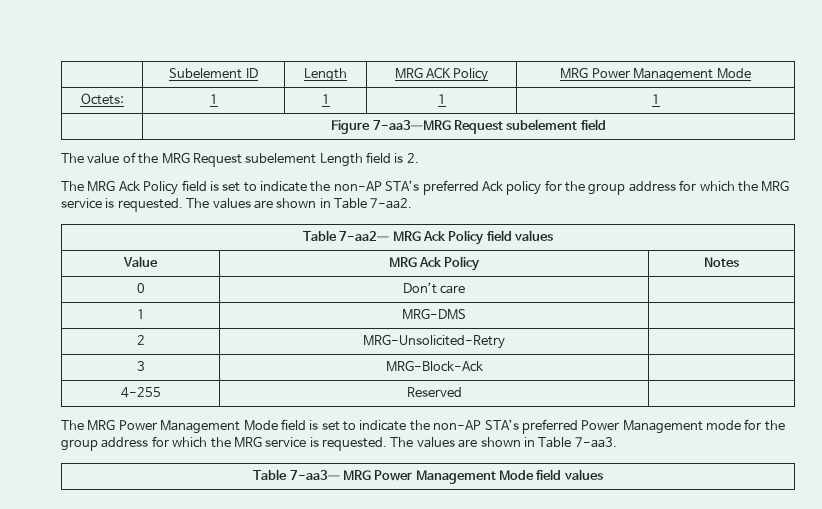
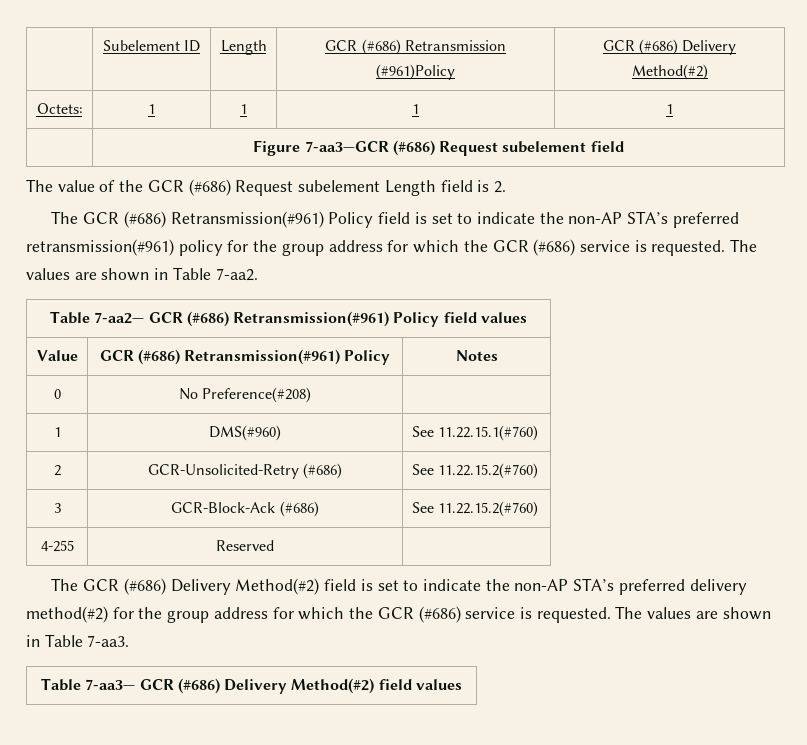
- | Subelement ID | Length | MRG ACK Policy | MRG Power Management Mode
+ | Subelement ID | Length | GCR (#686) Retransmission (#961)Policy | GCR (#686) Delivery Method(#2)
- | Figure 7-aa3—MRG Request subelement field
+ | Figure 7-aa3—GCR (#686) Request subelement field
- The value of the MRG Request subelement Length field is 2.
+ The value of the GCR (#686) Request subelement Length field is 2.
- The MRG Ack Policy field is set to indicate the non-AP STA’s preferred Ack policy for the group address for which the MRG service is requested.
+ The GCR (#686) Retransmission(#961) Policy field is set to indicate the non-AP STA’s preferred retransmission(#961) policy for the group address for which the GCR (#686) service is requested.
- Table 7-aa2— MRG Ack Policy field values
+ Table 7-aa2— GCR (#686) Retransmission(#961) Policy field values
- Value | MRG Ack Policy | Notes
+ Value | GCR (#686) Retransmission(#961) Policy | Notes
- 0 | Don’t care |
- 1 | MRG-DMS |
- 2 | MRG-Unsolicited-Retry |
- 3 | MRG-Block-Ack |
+ 0 | No Preference(#208) |
+ 1 | DMS(#960) | See 11.22.15.1(#760)
+ 2 | GCR-Unsolicited-Retry (#686) | See 11.22.15.2(#760)
+ 3 | GCR-Block-Ack (#686) | See 11.22.15.2(#760)
- The MRG Power Management Mode field is set to indicate the non-AP STA’s preferred Power Management mode for the group address for which the MRG service is requested.
+ The GCR (#686) Delivery Method(#2) field is set to indicate the non-AP STA’s preferred delivery method(#2) for the group address for which the GCR (#686) service is requested.
- Table 7-aa3— MRG Power Management Mode field values
+ Table 7-aa3— GCR (#686) Delivery Method(#2) field values

